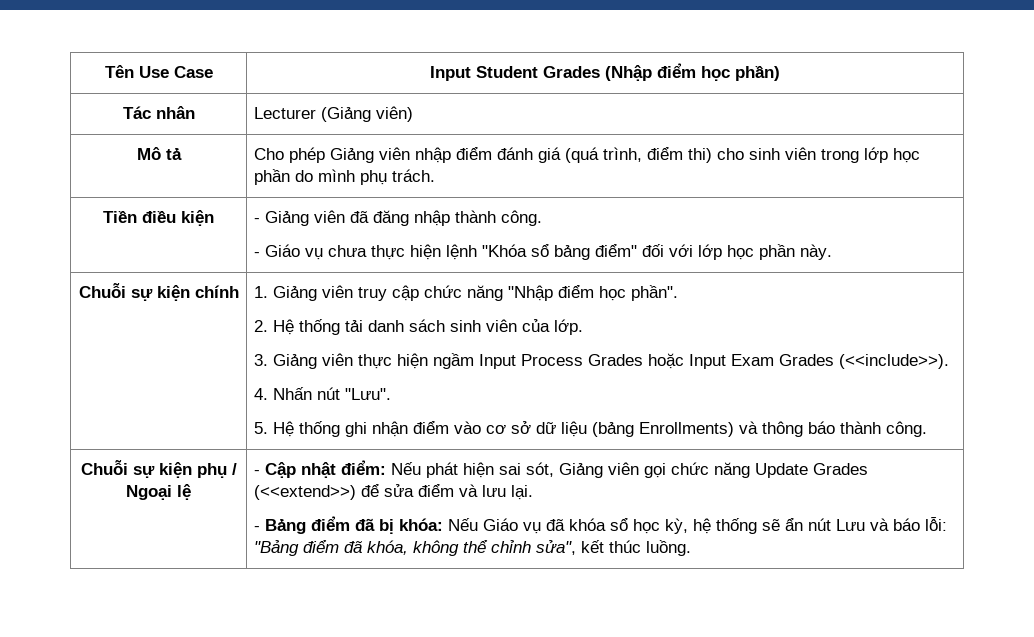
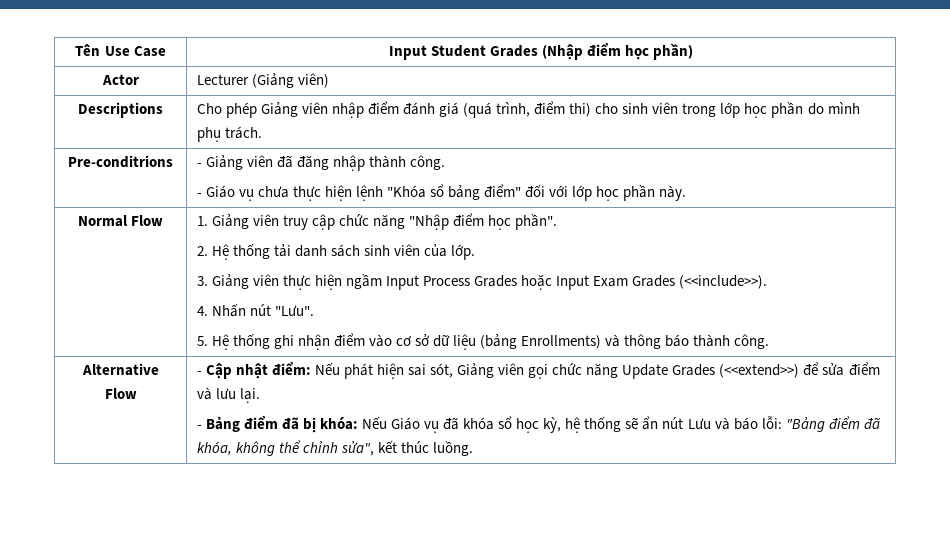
- Tác nhân | Lecturer (Giảng viên)
+ Actor | Lecturer (Giảng viên)
- Mô tả | Cho phép Giảng viên nhập điểm đánh giá (quá trình, điểm thi) cho sinh viên trong lớp học phần do mình phụ trách.
+ Descriptions | Cho phép Giảng viên nhập điểm đánh giá (quá trình, điểm thi) cho sinh viên trong lớp học phần do mình phụ trách.
- Tiền điều kiện | - Giảng viên đã đăng nhập thành công.
+ Pre-conditrions | - Giảng viên đã đăng nhập thành công.
- Chuỗi sự kiện chính
+ Normal Flow
- Chuỗi sự kiện phụ / Ngoại lệ
+ Alternative Flow

